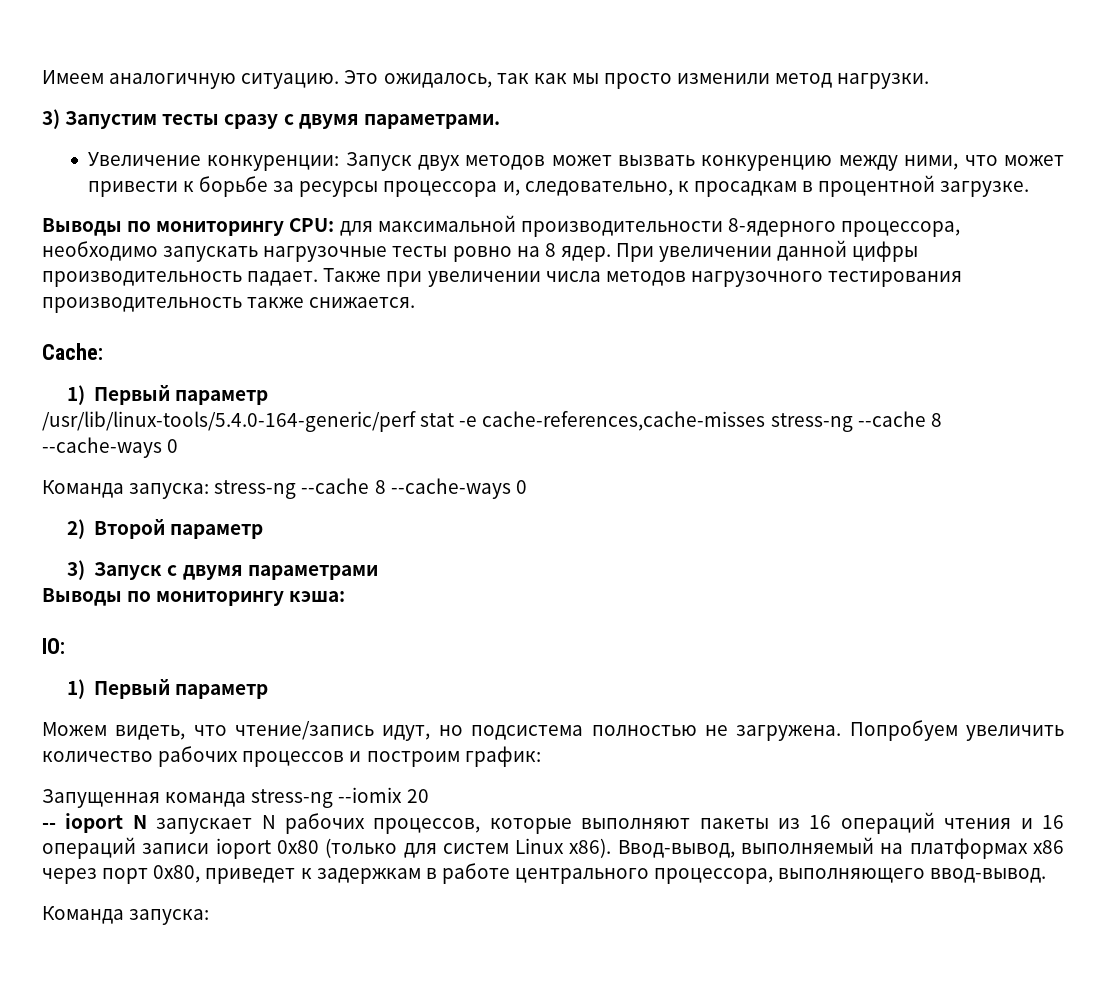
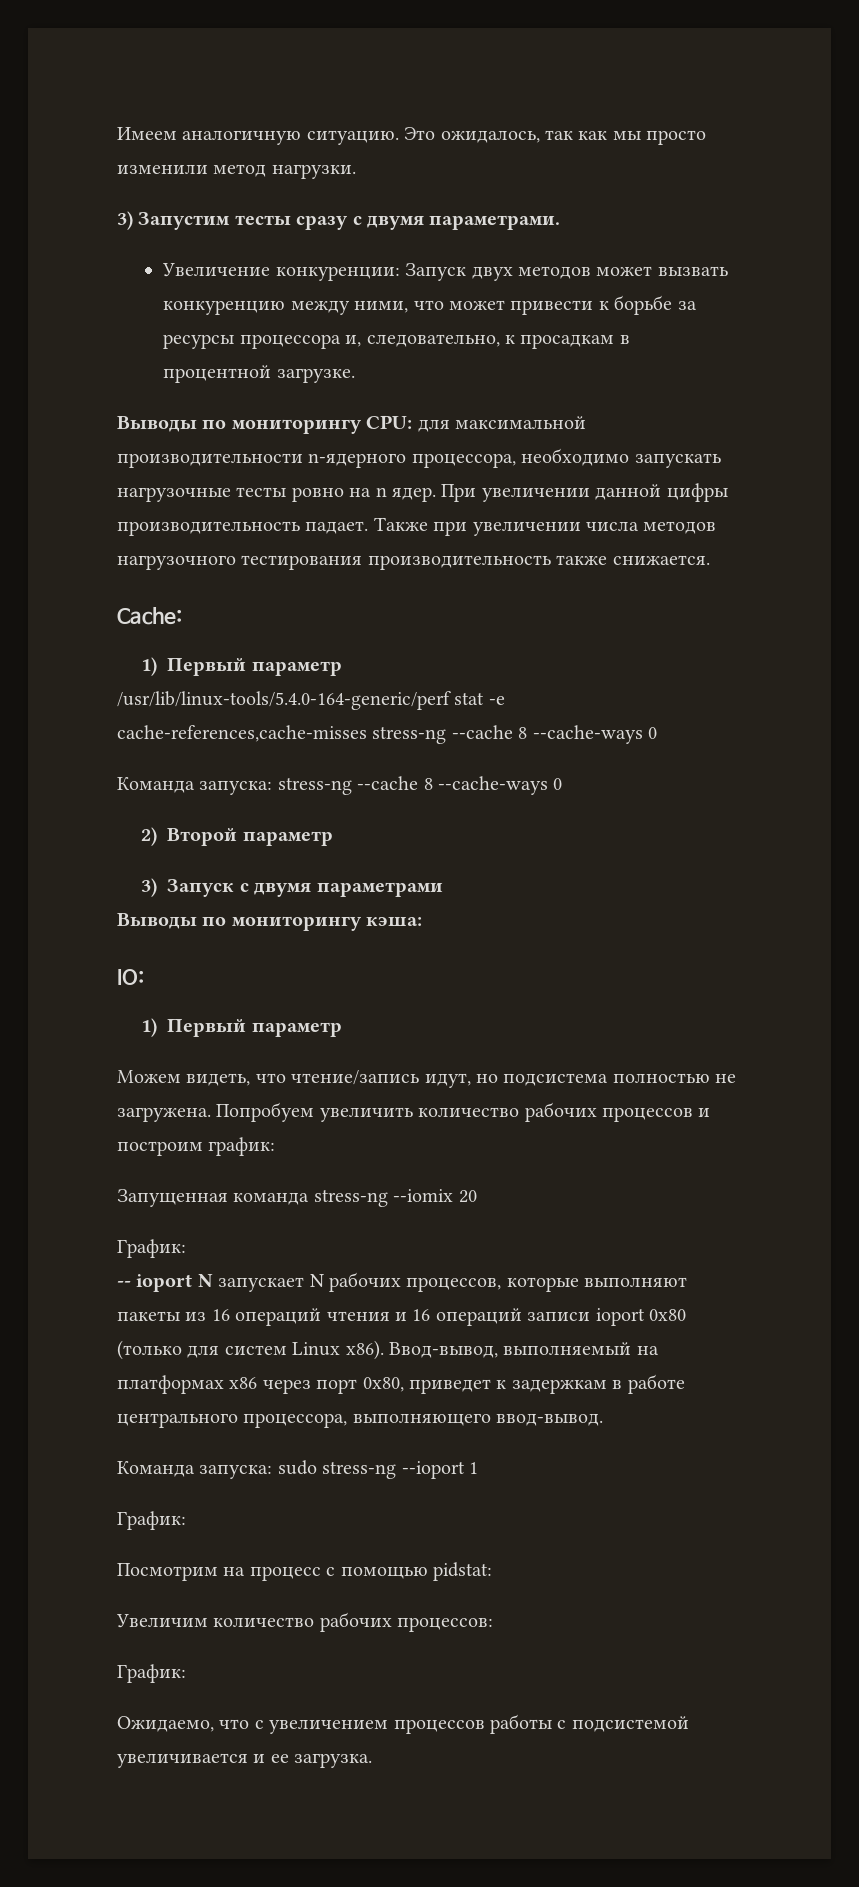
- Выводы по мониторингу CPU: для максимальной производительности 8-ядерного процессора, необходимо запускать нагрузочные тесты ровно на 8 ядер.
+ Выводы по мониторингу CPU: для максимальной производительности n-ядерного процессора, необходимо запускать нагрузочные тесты ровно на n ядер.
  Запущенная команда stress-ng --iomix 20
+ График:
  Ввод-вывод, выполняемый на платформах x86 через порт 0x80, приведет к задержкам в работе центрального процессора, выполняющего ввод-вывод.
- Команда запуска:
+ Команда запуска: sudo stress-ng --ioport 1
+ График:
+ Посмотрим на процесс с помощью pidstat:
+ Увеличим количество рабочих процессов:
+ График:
+ Ожидаемо, что с увеличением процессов работы с подсистемой увеличивается и ее загрузка.

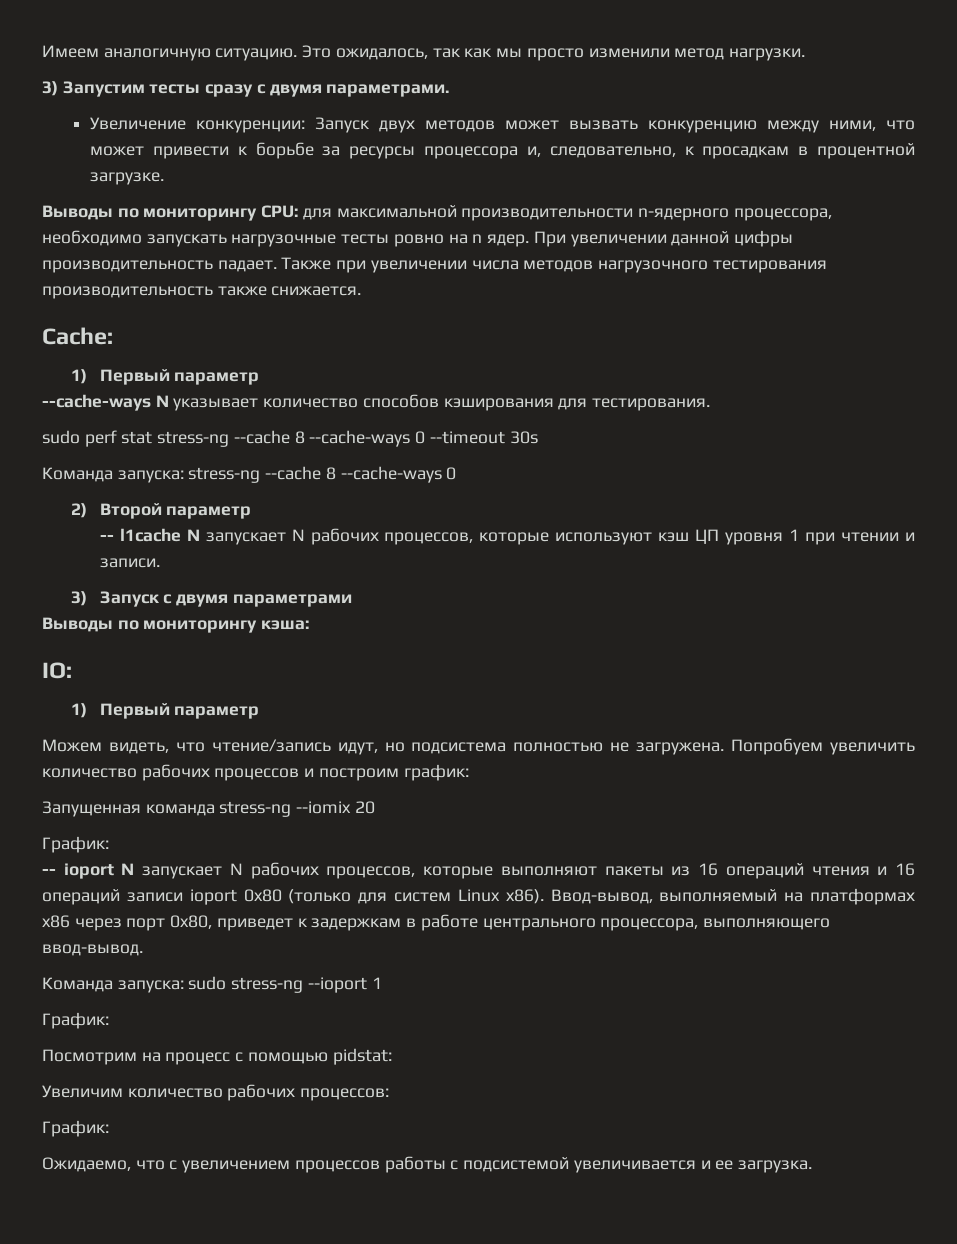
- /usr/lib/linux-tools/5.4.0-164-generic/perf stat -e cache-references,cache-misses stress-ng --cache 8 --cache-ways 0
+ --cache-ways N указывает количество способов кэширования для тестирования.
+ sudo perf stat stress-ng --cache 8 --cache-ways 0 --timeout 30s
+ -- l1cache N запускает N рабочих процессов, которые используют кэш ЦП уровня 1 при чтении и записи.

